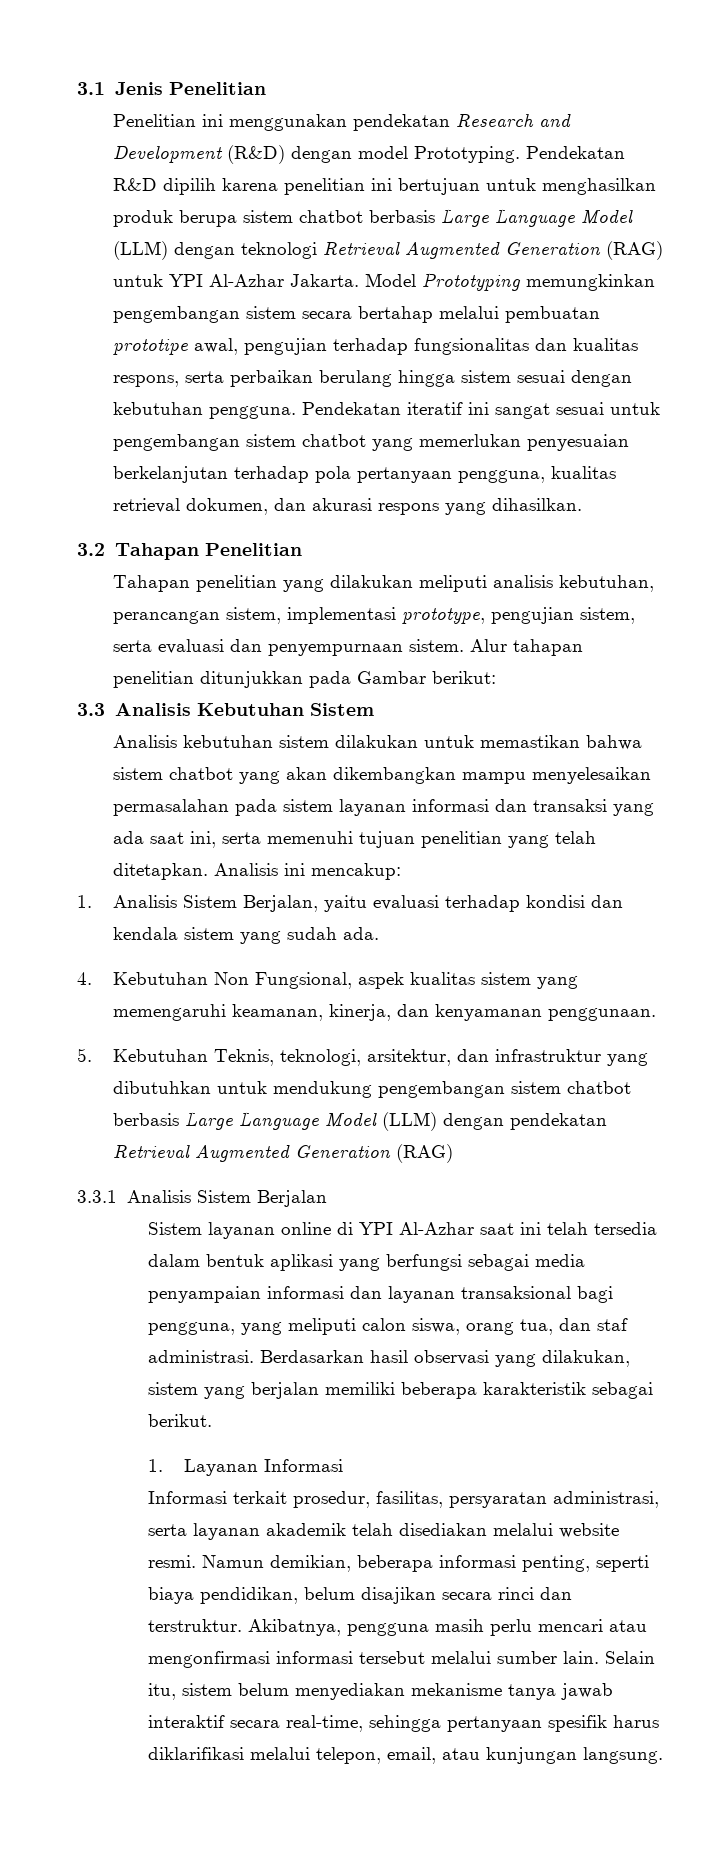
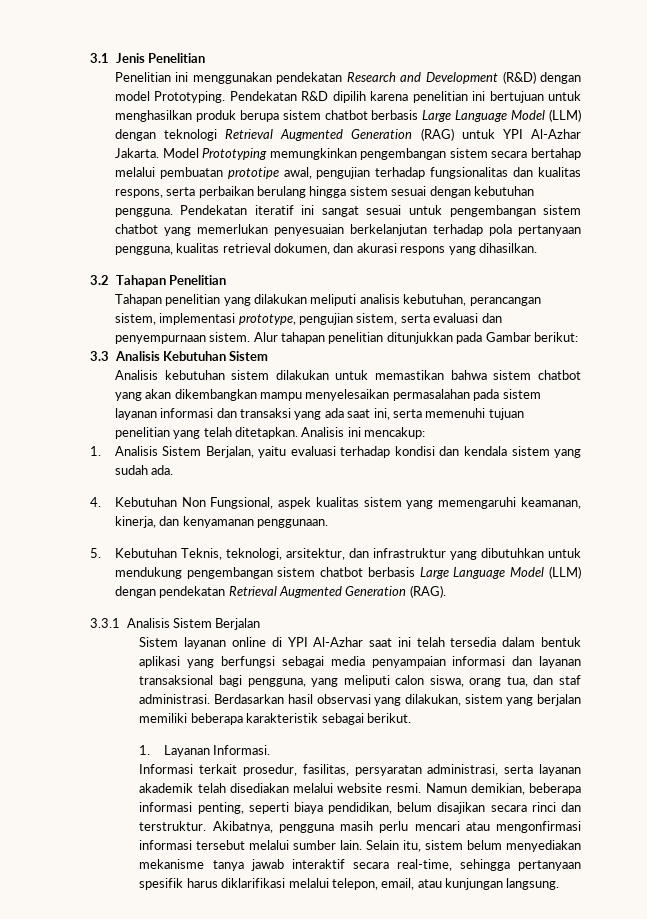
- 5. Kebutuhan Teknis, teknologi, arsitektur, dan infrastruktur yang dibutuhkan untuk mendukung pengembangan sistem chatbot berbasis Large Language Model (LLM) dengan pendekatan Retrieval Augmented Generation (RAG)
+ 5. Kebutuhan Teknis, teknologi, arsitektur, dan infrastruktur yang dibutuhkan untuk mendukung pengembangan sistem chatbot berbasis Large Language Model (LLM) dengan pendekatan Retrieval Augmented Generation (RAG).
- 1. Layanan Informasi
+ 1. Layanan Informasi.

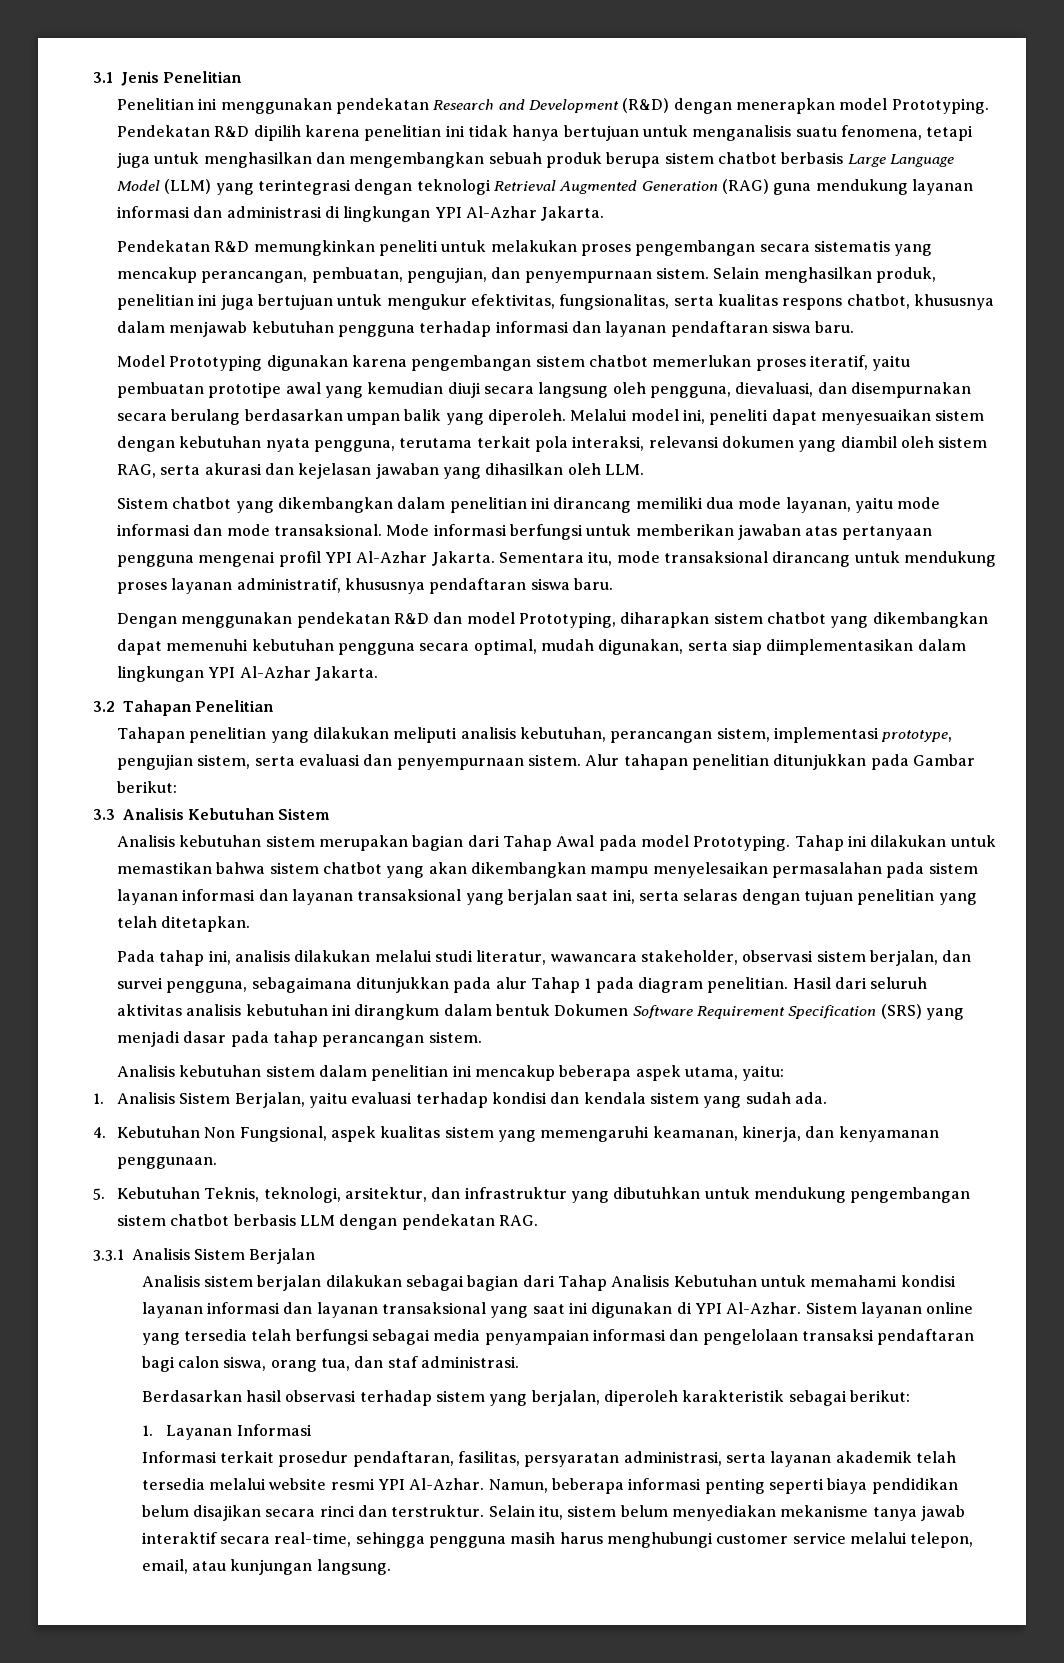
- Penelitian ini menggunakan pendekatan Research and Development (R&D) dengan model Prototyping.
+ Penelitian ini menggunakan pendekatan Research and Development (R&D) dengan menerapkan model Prototyping.
- Pendekatan R&D dipilih karena penelitian ini bertujuan untuk menghasilkan produk berupa sistem chatbot berbasis Large Language Model (LLM) dengan teknologi Retrieval Augmented Generation (RAG) untuk YPI Al-Azhar Jakarta. Model Prototyping memungkinkan pengembangan sistem secara bertahap melalui pembuatan prototipe awal, pengujian terhadap fungsionalitas dan kualitas respons, serta perbaikan berulang hingga sistem sesuai dengan kebutuhan pengguna. Pendekatan iteratif ini sangat sesuai untuk pengembangan sistem chatbot yang memerlukan penyesuaian berkelanjutan terhadap pola pertanyaan pengguna, kualitas retrieval dokumen, dan akurasi respons yang dihasilkan.
+ Pendekatan R&D dipilih karena penelitian ini tidak hanya bertujuan untuk menganalisis suatu fenomena, tetapi juga untuk menghasilkan dan mengembangkan sebuah produk berupa sistem chatbot berbasis Large Language Model (LLM) yang terintegrasi dengan teknologi Retrieval Augmented Generation (RAG) guna mendukung layanan informasi dan administrasi di lingkungan YPI Al-Azhar Jakarta.
+ Pendekatan R&D memungkinkan peneliti untuk melakukan proses pengembangan secara sistematis yang mencakup perancangan, pembuatan, pengujian, dan penyempurnaan sistem. Selain menghasilkan produk, penelitian ini juga bertujuan untuk mengukur efektivitas, fungsionalitas, serta kualitas respons chatbot, khususnya dalam menjawab kebutuhan pengguna terhadap informasi dan layanan pendaftaran siswa baru.
+ Model Prototyping digunakan karena pengembangan sistem chatbot memerlukan proses iteratif, yaitu pembuatan prototipe awal yang kemudian diuji secara langsung oleh pengguna, dievaluasi, dan disempurnakan secara berulang berdasarkan umpan balik yang diperoleh. Melalui model ini, peneliti dapat menyesuaikan sistem dengan kebutuhan nyata pengguna, terutama terkait pola interaksi, relevansi dokumen yang diambil oleh sistem RAG, serta akurasi dan kejelasan jawaban yang dihasilkan oleh LLM.
+ Sistem chatbot yang dikembangkan dalam penelitian ini dirancang memiliki dua mode layanan, yaitu mode informasi dan mode transaksional. Mode informasi berfungsi untuk memberikan jawaban atas pertanyaan pengguna mengenai profil YPI Al-Azhar Jakarta. Sementara itu, mode transaksional dirancang untuk mendukung proses layanan administratif, khususnya pendaftaran siswa baru.
+ Dengan menggunakan pendekatan R&D dan model Prototyping, diharapkan sistem chatbot yang dikembangkan dapat memenuhi kebutuhan pengguna secara optimal, mudah digunakan, serta siap diimplementasikan dalam lingkungan YPI Al-Azhar Jakarta.
- Analisis kebutuhan sistem dilakukan untuk memastikan bahwa sistem chatbot yang akan dikembangkan mampu menyelesaikan permasalahan pada sistem layanan informasi dan transaksi yang ada saat ini, serta memenuhi tujuan penelitian yang telah ditetapkan. Analisis ini mencakup:
+ Analisis kebutuhan sistem merupakan bagian dari Tahap Awal pada model Prototyping. Tahap ini dilakukan untuk memastikan bahwa sistem chatbot yang akan dikembangkan mampu menyelesaikan permasalahan pada sistem layanan informasi dan layanan transaksional yang berjalan saat ini, serta selaras dengan tujuan penelitian yang telah ditetapkan.
+ Pada tahap ini, analisis dilakukan melalui studi literatur, wawancara stakeholder, observasi sistem berjalan, dan survei pengguna, sebagaimana ditunjukkan pada alur Tahap 1 pada diagram penelitian. Hasil dari seluruh aktivitas analisis kebutuhan ini dirangkum dalam bentuk Dokumen Software Requirement Specification (SRS) yang menjadi dasar pada tahap perancangan sistem.
+ Analisis kebutuhan sistem dalam penelitian ini mencakup beberapa aspek utama, yaitu:
- 5. Kebutuhan Teknis, teknologi, arsitektur, dan infrastruktur yang dibutuhkan untuk mendukung pengembangan sistem chatbot berbasis Large Language Model (LLM) dengan pendekatan Retrieval Augmented Generation (RAG).
+ 5. Kebutuhan Teknis, teknologi, arsitektur, dan infrastruktur yang dibutuhkan untuk mendukung pengembangan sistem chatbot berbasis LLM dengan pendekatan RAG.
  3.3.1 Analisis Sistem Berjalan
- Sistem layanan online di YPI Al-Azhar saat ini telah tersedia dalam bentuk aplikasi yang berfungsi sebagai media penyampaian informasi dan layanan transaksional bagi pengguna, yang meliputi calon siswa, orang tua, dan staf administrasi. Berdasarkan hasil observasi yang dilakukan, sistem yang berjalan memiliki beberapa karakteristik sebagai berikut.
+ Analisis sistem berjalan dilakukan sebagai bagian dari Tahap Analisis Kebutuhan untuk memahami kondisi layanan informasi dan layanan transaksional yang saat ini digunakan di YPI Al-Azhar. Sistem layanan online yang tersedia telah berfungsi sebagai media penyampaian informasi dan pengelolaan transaksi pendaftaran bagi calon siswa, orang tua, dan staf administrasi.
+ Berdasarkan hasil observasi terhadap sistem yang berjalan, diperoleh karakteristik sebagai berikut:
- 1. Layanan Informasi.
+ 1. Layanan Informasi
- Informasi terkait prosedur, fasilitas, persyaratan administrasi, serta layanan akademik telah disediakan melalui website resmi. Namun demikian, beberapa informasi penting, seperti biaya pendidikan, belum disajikan secara rinci dan terstruktur.
+ Informasi terkait prosedur pendaftaran, fasilitas, persyaratan administrasi, serta layanan akademik telah tersedia melalui website resmi YPI Al-Azhar. Namun, beberapa informasi penting seperti biaya pendidikan belum disajikan secara rinci dan terstruktur.
- Akibatnya, pengguna masih perlu mencari atau mengonfirmasi informasi tersebut melalui sumber lain.
- Selain itu, sistem belum menyediakan mekanisme tanya jawab interaktif secara real-time, sehingga pertanyaan spesifik harus diklarifikasi melalui telepon, email, atau kunjungan langsung.
+ Selain itu, sistem belum menyediakan mekanisme tanya jawab interaktif secara real-time, sehingga pengguna masih harus menghubungi customer service melalui telepon, email, atau kunjungan langsung.

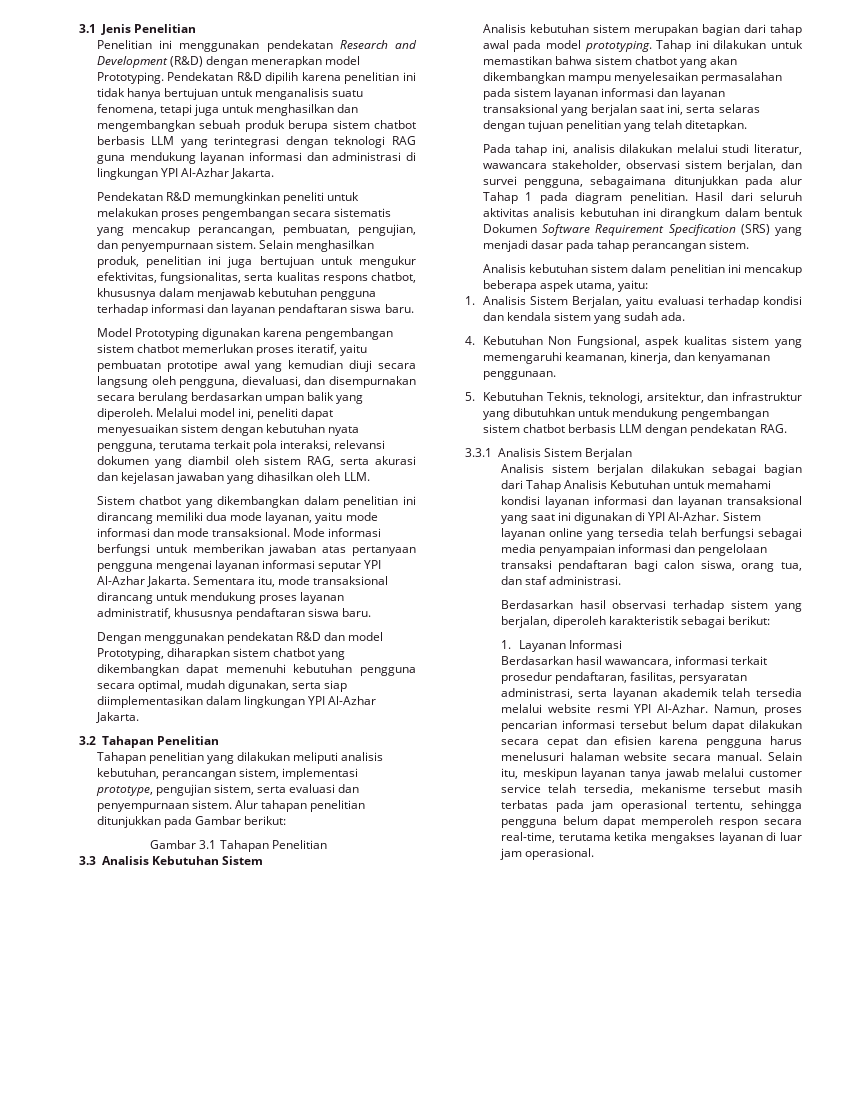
- Pendekatan R&D dipilih karena penelitian ini tidak hanya bertujuan untuk menganalisis suatu fenomena, tetapi juga untuk menghasilkan dan mengembangkan sebuah produk berupa sistem chatbot berbasis Large Language Model (LLM) yang terintegrasi dengan teknologi Retrieval Augmented Generation (RAG) guna mendukung layanan informasi dan administrasi di lingkungan YPI Al-Azhar Jakarta.
+ Pendekatan R&D dipilih karena penelitian ini tidak hanya bertujuan untuk menganalisis suatu fenomena, tetapi juga untuk menghasilkan dan mengembangkan sebuah produk berupa sistem chatbot berbasis LLM yang terintegrasi dengan teknologi RAG guna mendukung layanan informasi dan administrasi di lingkungan YPI Al-Azhar Jakarta.
- Mode informasi berfungsi untuk memberikan jawaban atas pertanyaan pengguna mengenai profil YPI Al-Azhar Jakarta.
+ Mode informasi berfungsi untuk memberikan jawaban atas pertanyaan pengguna mengenai layanan informasi seputar YPI Al-Azhar Jakarta.
+ Gambar 3.1 Tahapan Penelitian
- Analisis kebutuhan sistem merupakan bagian dari Tahap Awal pada model Prototyping.
+ Analisis kebutuhan sistem merupakan bagian dari tahap awal pada model prototyping.
- Informasi terkait prosedur pendaftaran, fasilitas, persyaratan administrasi, serta layanan akademik telah tersedia melalui website resmi YPI Al-Azhar.
+ Berdasarkan hasil wawancara, informasi terkait prosedur pendaftaran, fasilitas, persyaratan administrasi, serta layanan akademik telah tersedia melalui website resmi YPI Al-Azhar.
- Namun, beberapa informasi penting seperti biaya pendidikan belum disajikan secara rinci dan terstruktur. Selain itu, sistem belum menyediakan mekanisme tanya jawab interaktif secara real-time, sehingga pengguna masih harus menghubungi customer service melalui telepon, email, atau kunjungan langsung.
+ Namun, proses pencarian informasi tersebut belum dapat dilakukan secara cepat dan efisien karena pengguna harus menelusuri halaman website secara manual. Selain itu, meskipun layanan tanya jawab melalui customer service telah tersedia, mekanisme tersebut masih terbatas pada jam operasional tertentu, sehingga pengguna belum dapat memperoleh respon secara real-time, terutama ketika mengakses layanan di luar jam operasional.

